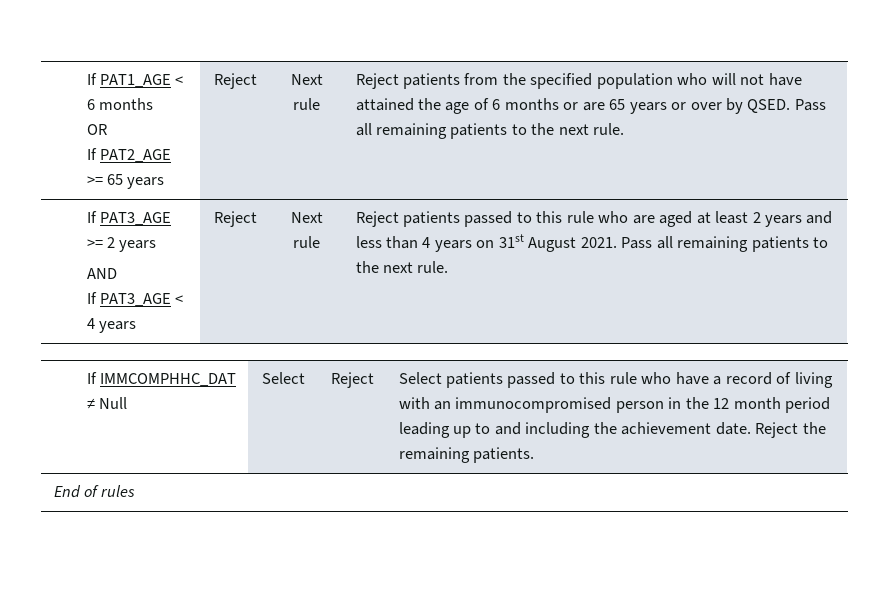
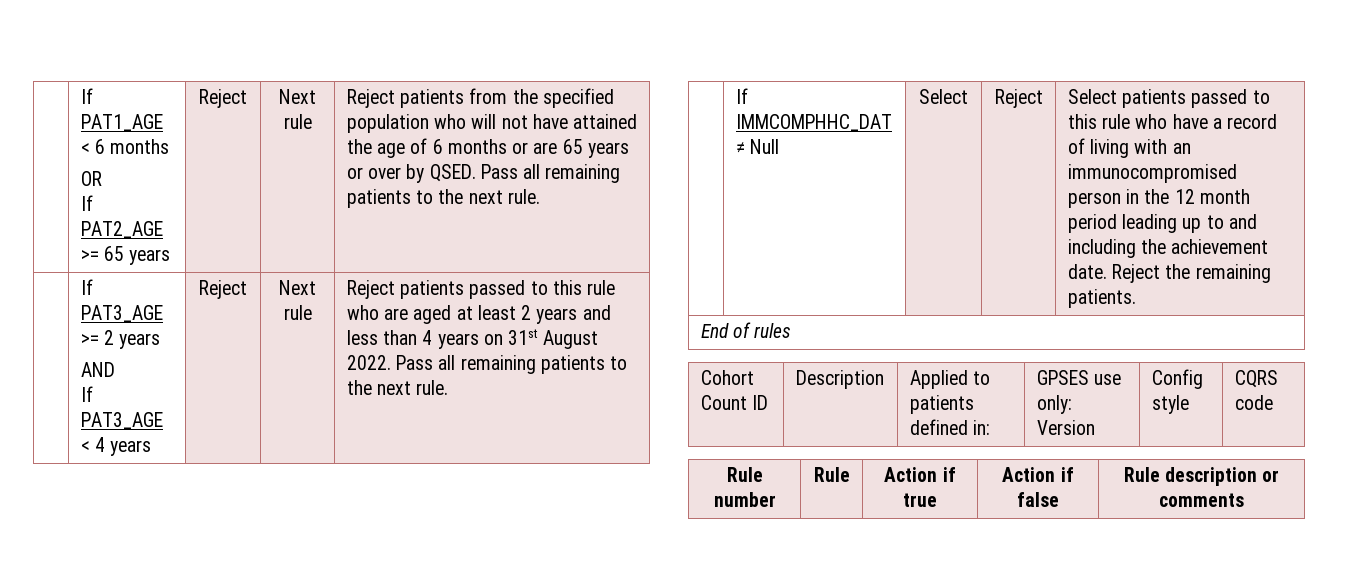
- Reject patients passed to this rule who are aged at least 2 years and less than 4 years on 31st August 2021.
+ Reject patients passed to this rule who are aged at least 2 years and less than 4 years on 31st August 2022.
+ Cohort Count ID | Description | Applied to patients defined in: | GPSES use only: Version | Config style | CQRS code
+ Rule number | Rule | Action if true | Action if false | Rule description or comments

